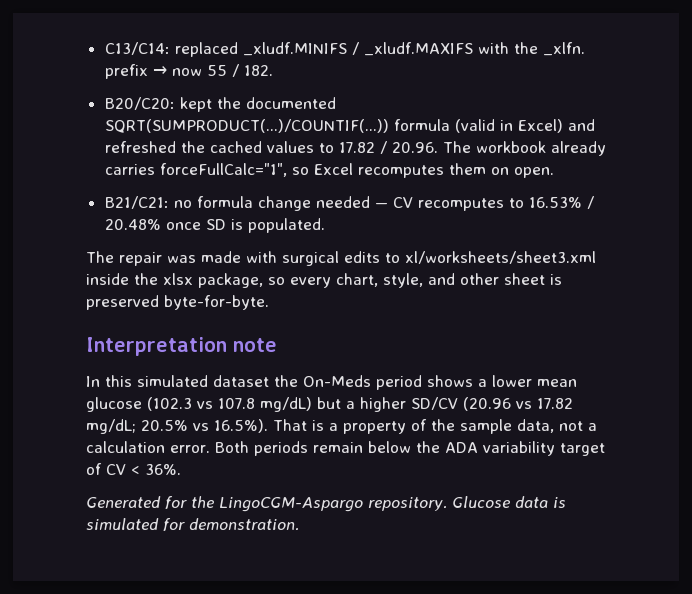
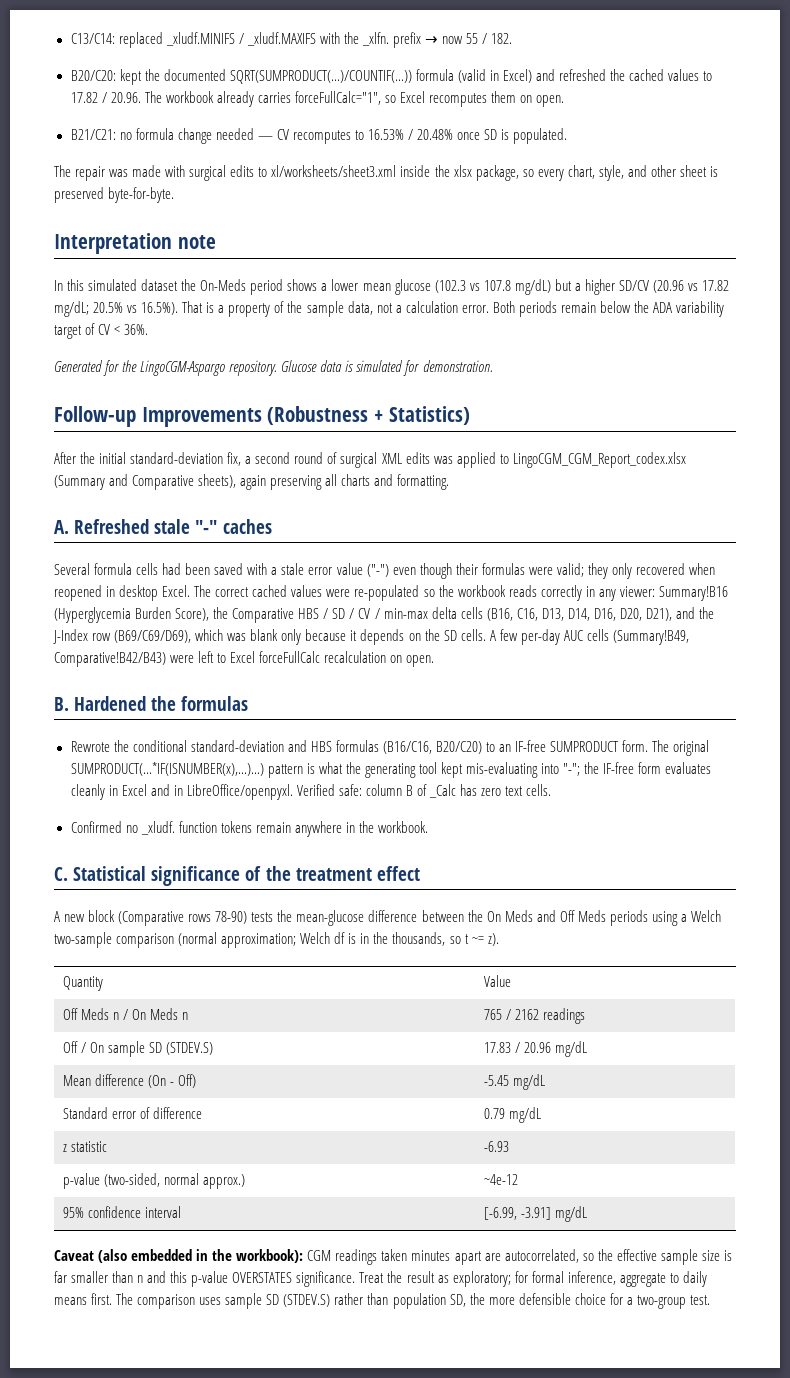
+ Follow-up Improvements (Robustness + Statistics)
+ After the initial standard-deviation fix, a second round of surgical XML edits was applied to LingoCGM_CGM_Report_codex.xlsx (Summary and Comparative sheets), again preserving all charts and formatting.
+ A. Refreshed stale "-" caches
+ Several formula cells had been saved with a stale error value ("-") even though their formulas were valid; they only recovered when reopened in desktop Excel. The correct cached values were re-populated so the workbook reads correctly in any viewer: Summary!B16 (Hyperglycemia Burden Score), the Comparative HBS / SD / CV / min-max delta cells (B16, C16, D13, D14, D16, D20, D21), and the J-Index row (B69/C69/D69), which was blank only because it depends on the SD cells. A few per-day AUC cells (Summary!B49, Comparative!B42/B43) were left to Excel forceFullCalc recalculation on open.
+ B. Hardened the formulas
+ Rewrote the conditional standard-deviation and HBS formulas (B16/C16, B20/C20) to an IF-free SUMPRODUCT form. The original SUMPRODUCT(...*IF(ISNUMBER(x),...)...) pattern is what the generating tool kept mis-evaluating into "-"; the IF-free form evaluates cleanly in Excel and in LibreOffice/openpyxl. Verified safe: column B of _Calc has zero text cells.
+ Confirmed no _xludf. function tokens remain anywhere in the workbook.
+ C. Statistical significance of the treatment effect
+ A new block (Comparative rows 78-90) tests the mean-glucose difference between the On Meds and Off Meds periods using a Welch two-sample comparison (normal approximation; Welch df is in the thousands, so t ~= z).
+ Quantity | Value
+ Off Meds n / On Meds n | 765 / 2162 readings
+ Off / On sample SD (STDEV.S) | 17.83 / 20.96 mg/dL
+ Mean difference (On - Off) | -5.45 mg/dL
+ Standard error of difference | 0.79 mg/dL
+ z statistic | -6.93
+ p-value (two-sided, normal approx.) | ~4e-12
+ 95% confidence interval | [-6.99, -3.91] mg/dL
+ Caveat (also embedded in the workbook): CGM readings taken minutes apart are autocorrelated, so the effective sample size is far smaller than n and this p-value OVERSTATES significance. Treat the result as exploratory; for formal inference, aggregate to daily means first. The comparison uses sample SD (STDEV.S) rather than population SD, the more defensible choice for a two-group test.

